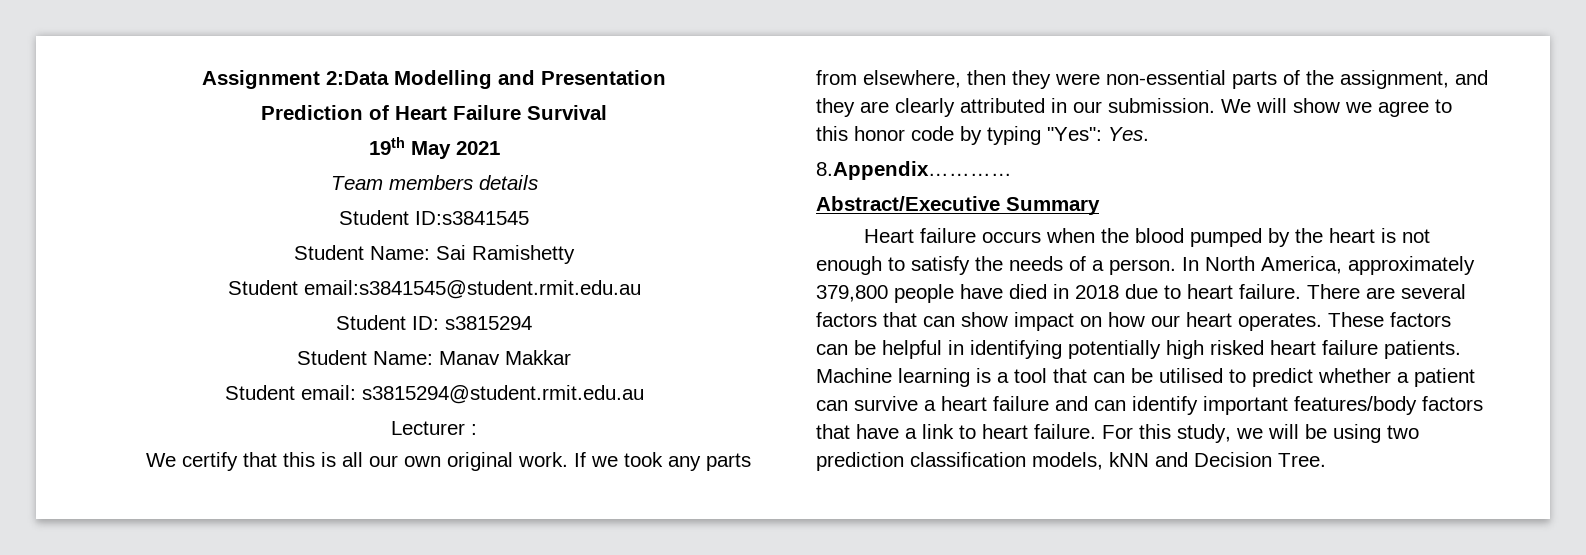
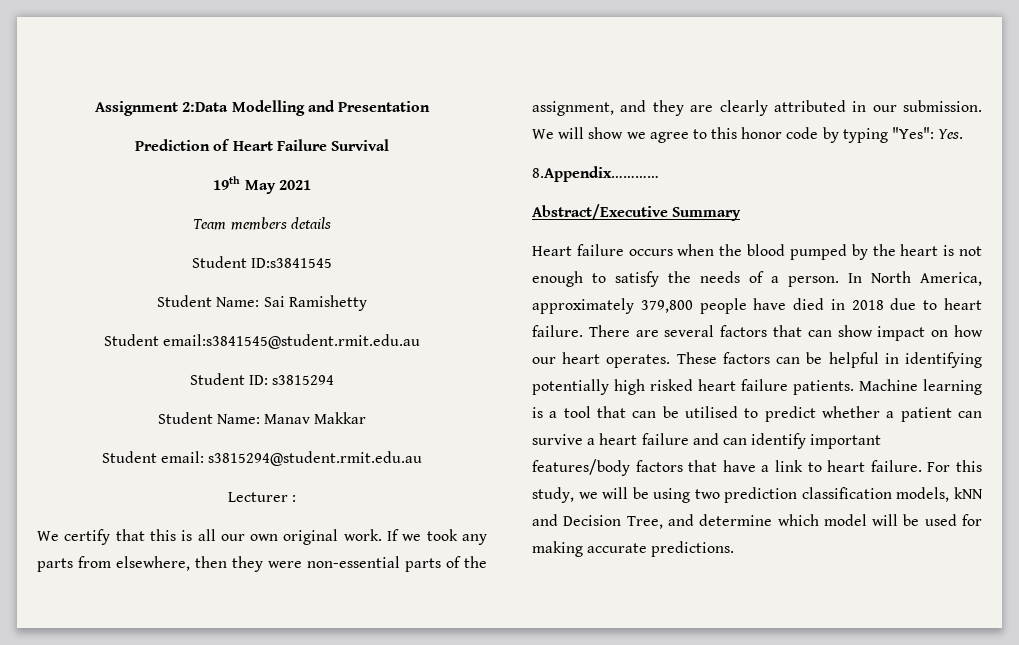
- For this study, we will be using two prediction classification models, kNN and Decision Tree.
+ For this study, we will be using two prediction classification models, kNN and Decision Tree, and determine which model will be used for making accurate predictions.

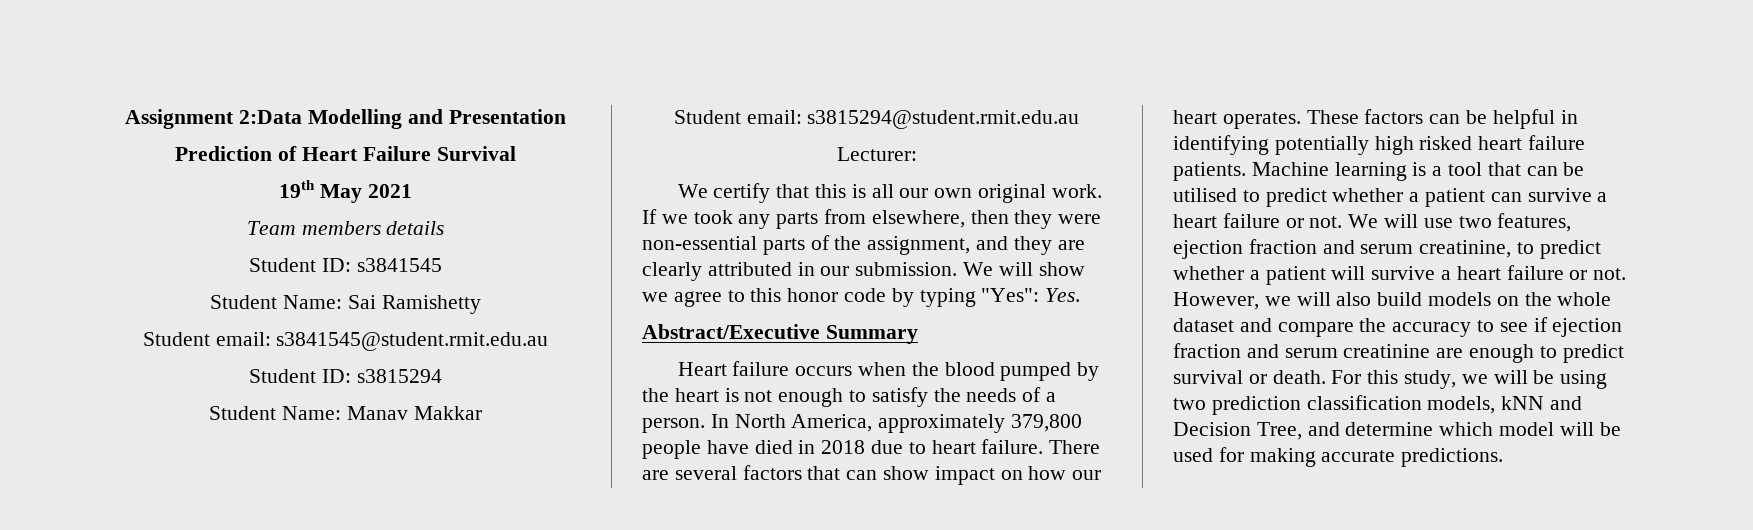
- Student ID:s3841545
+ Student ID: s3841545
- Student email:s3841545@student.rmit.edu.au
+ Student email: s3841545@student.rmit.edu.au
- Lecturer :
+ Lecturer:
- 8.Appendix…………
- Machine learning is a tool that can be utilised to predict whether a patient can survive a heart failure and can identify important features/body factors that have a link to heart failure.
+ Machine learning is a tool that can be utilised to predict whether a patient can survive a heart failure or not. We will use two features, ejection fraction and serum creatinine, to predict whether a patient will survive a heart failure or not. However, we will also build models on the whole dataset and compare the accuracy to see if ejection fraction and serum creatinine are enough to predict survival or death.

